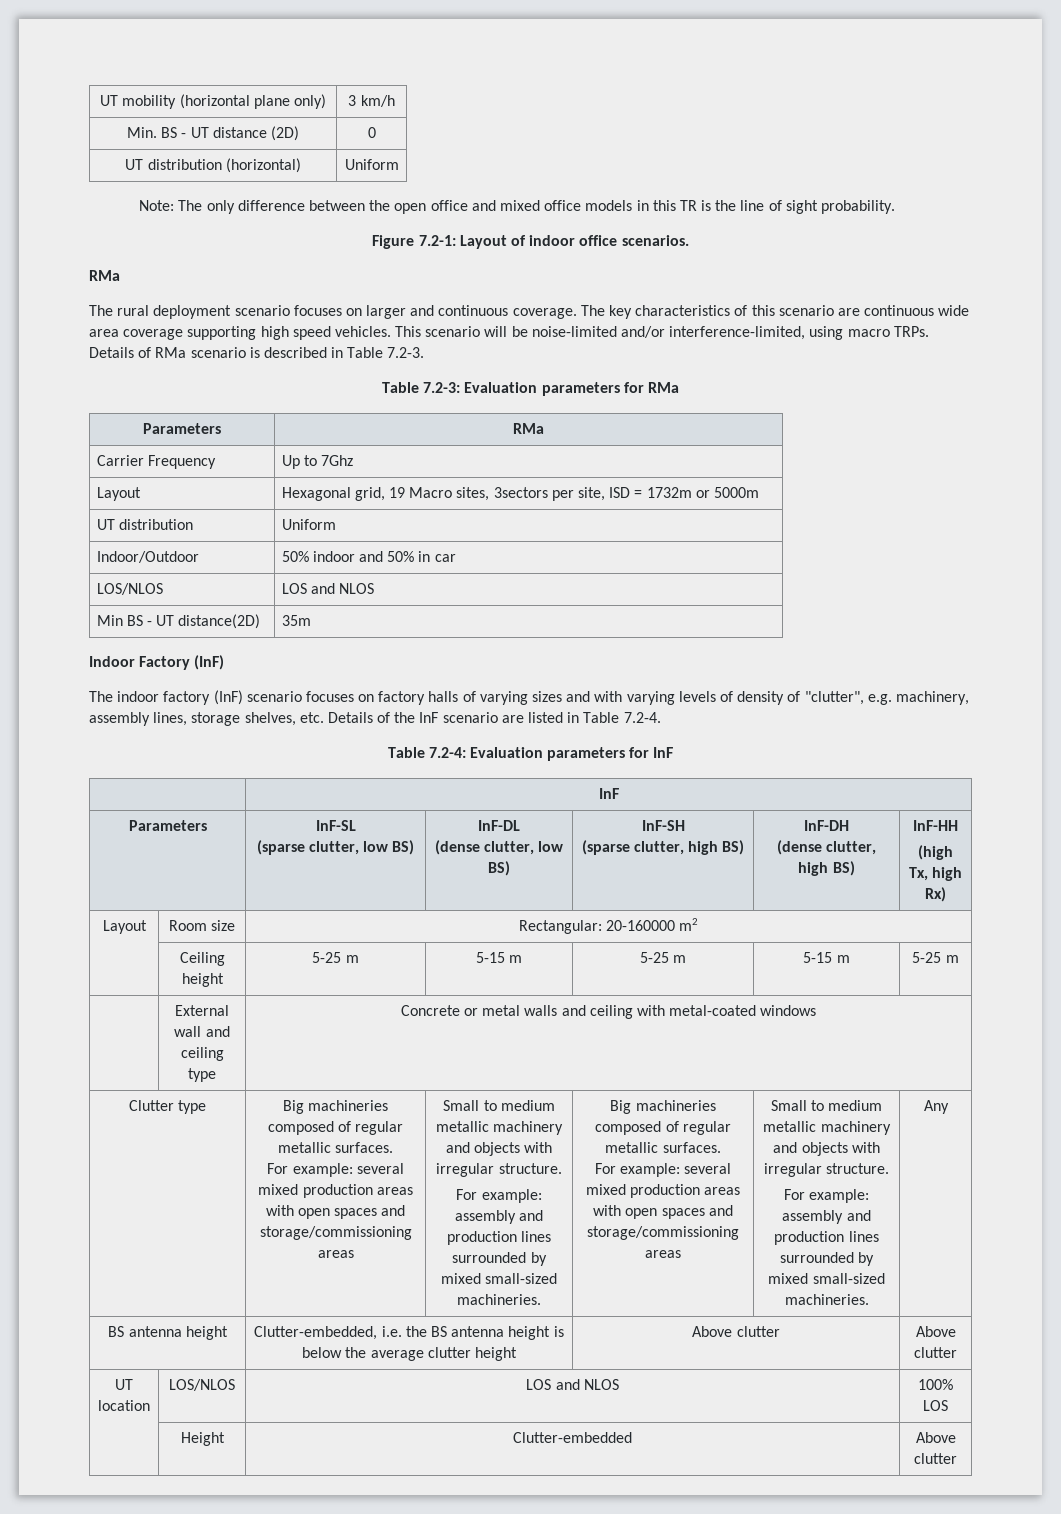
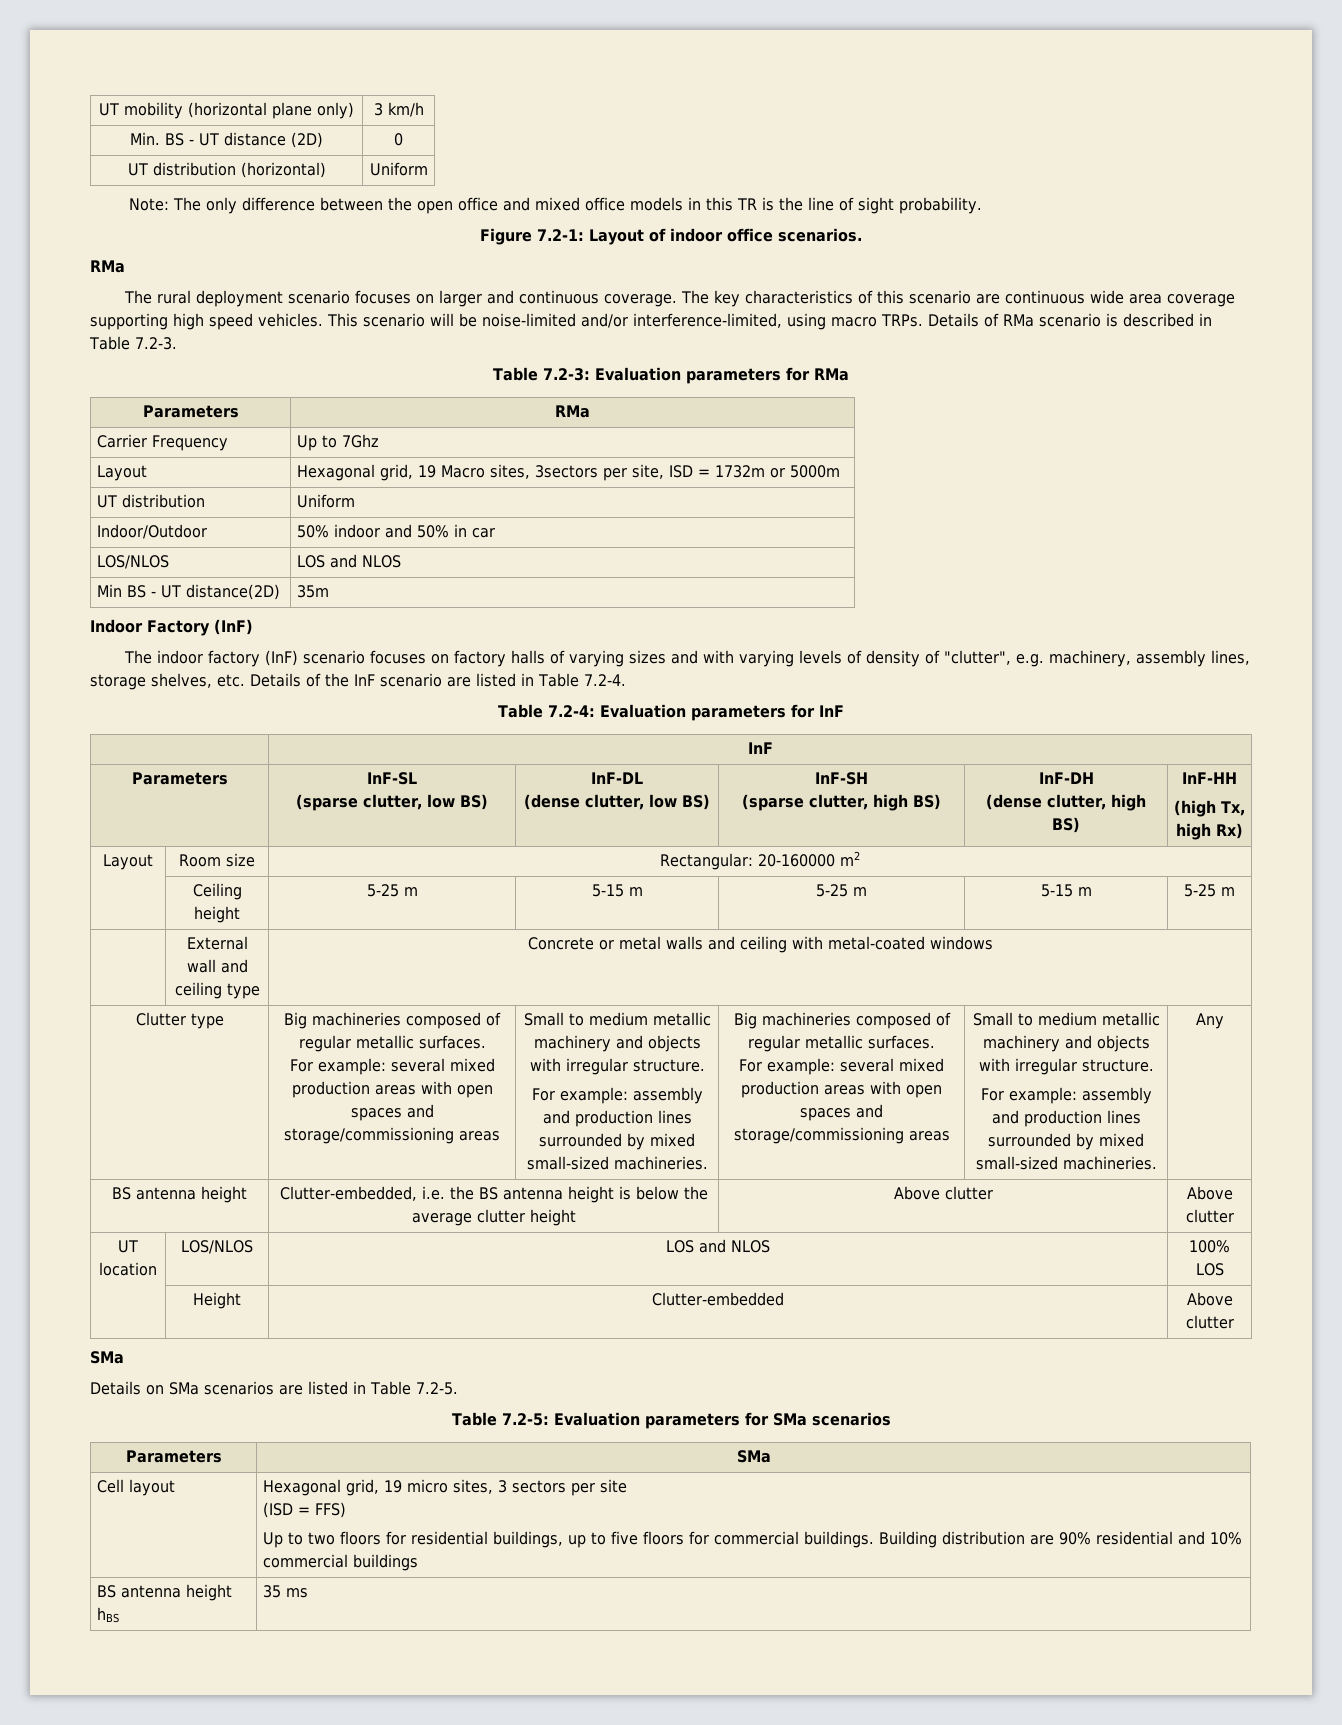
  | Height | Clutter-embedded | Above clutter
+ SMa
+ Details on SMa scenarios are listed in Table 7.2-5.
+ Table 7.2-5: Evaluation parameters for SMa scenarios
+ Parameters | SMa
+ Cell layout | Hexagonal grid, 19 micro sites, 3 sectors per site
+ (ISD = FFS)
+ Up to two floors for residential buildings, up to five floors for commercial buildings. Building distribution are 90% residential and 10% commercial buildings
+ BS antenna height hBS | 35 ms

